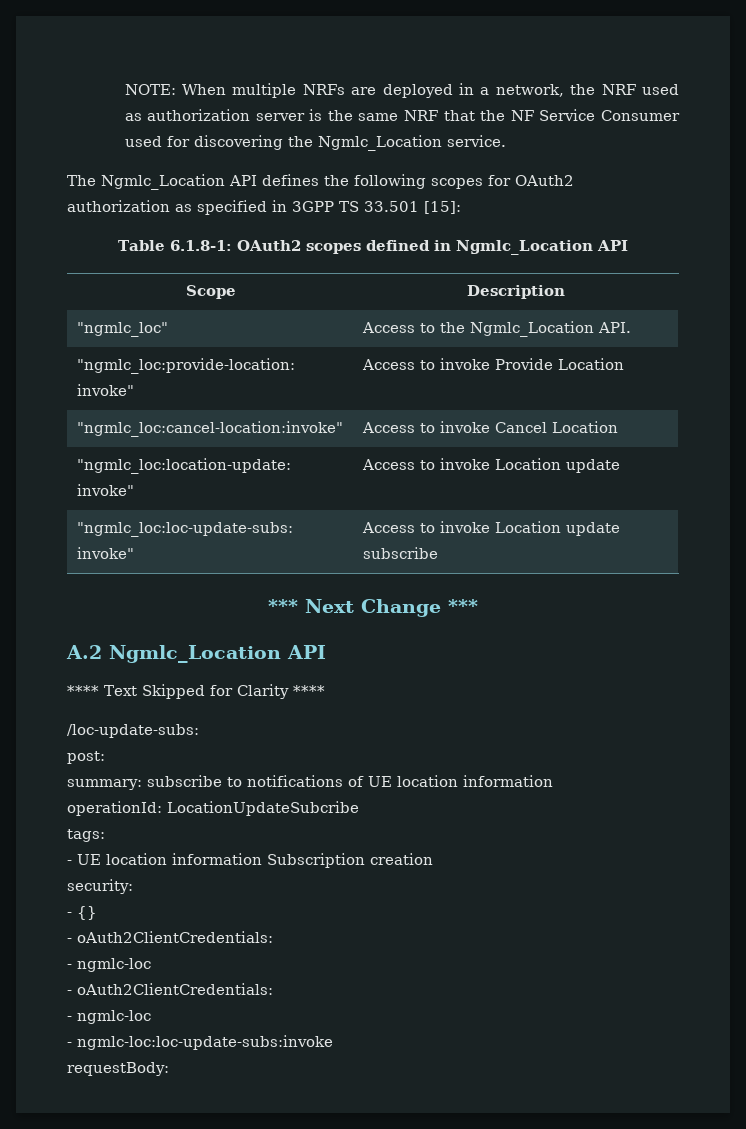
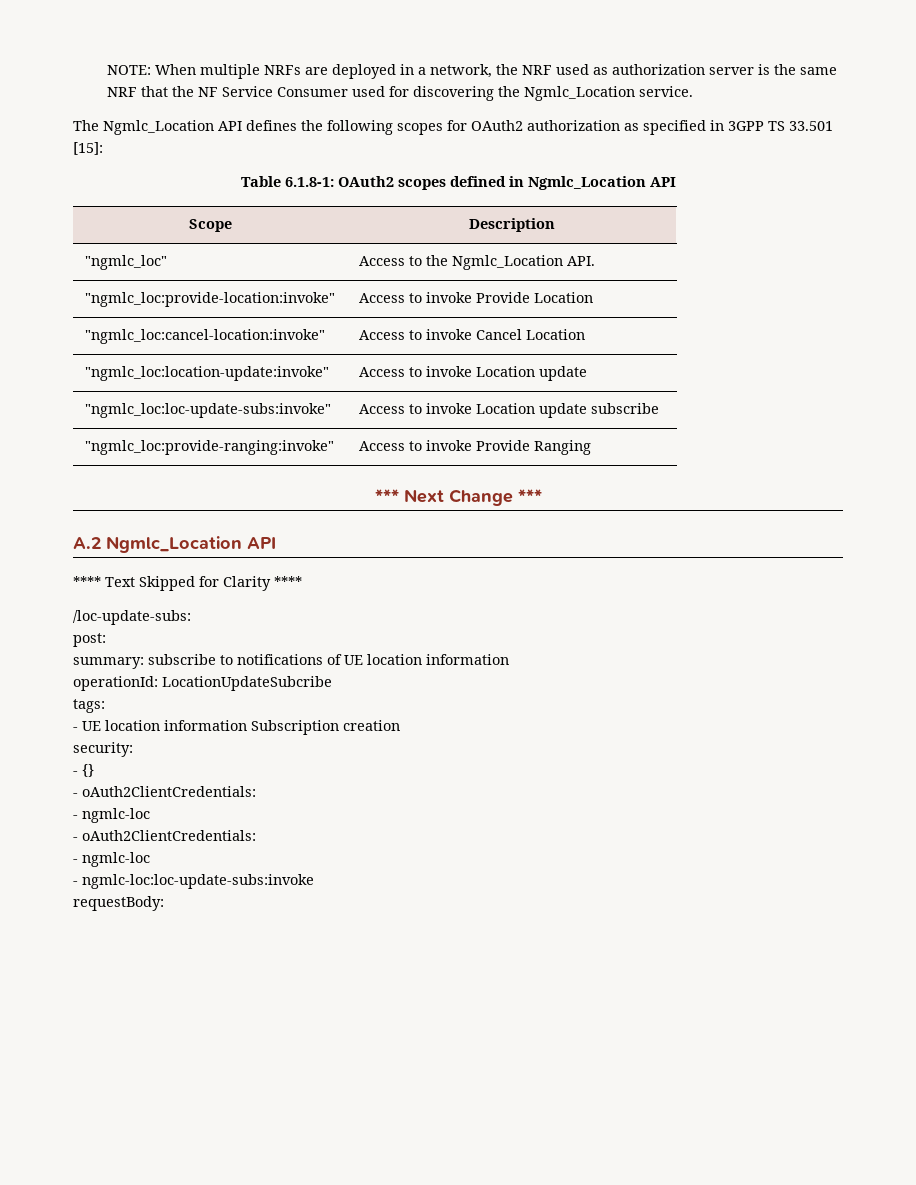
+ "ngmlc_loc:provide-ranging:invoke" | Access to invoke Provide Ranging

